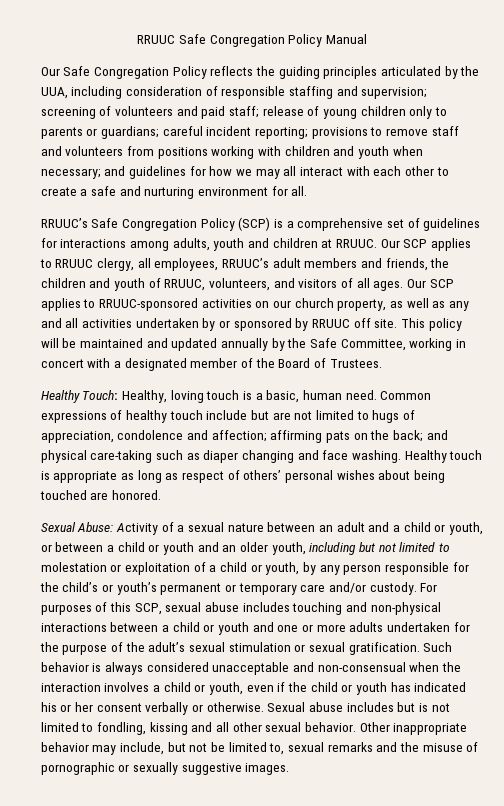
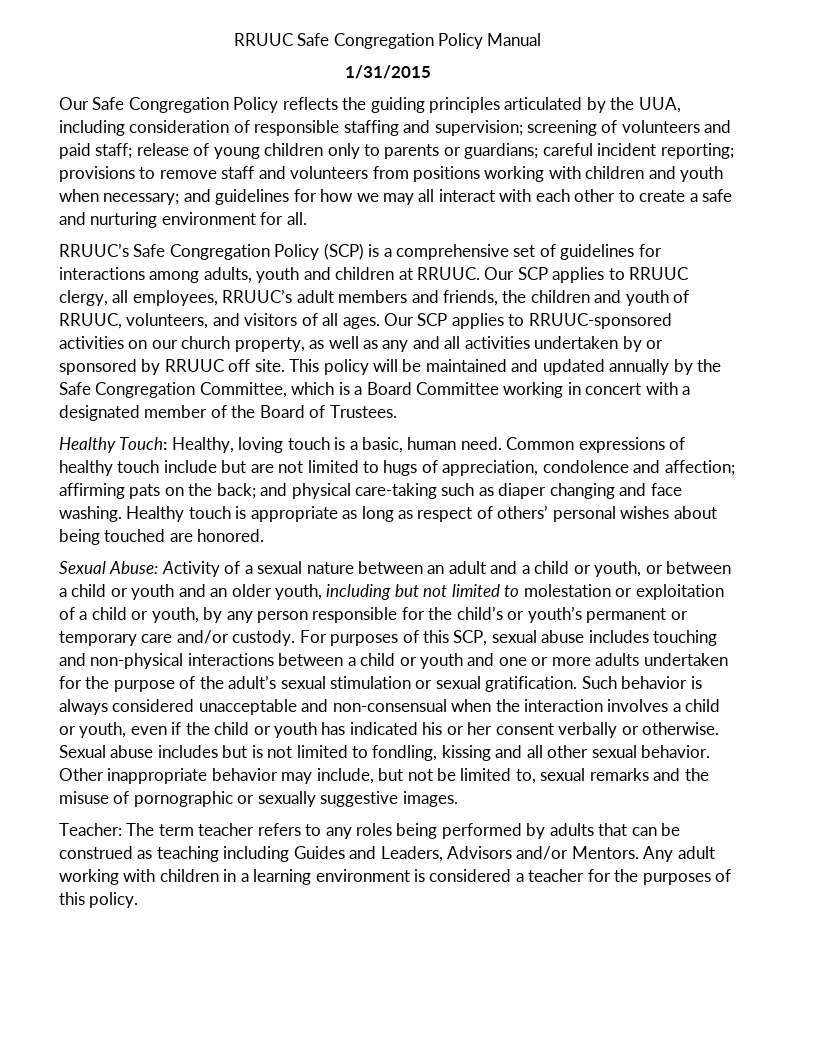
+ 1/31/2015
- This policy will be maintained and updated annually by the Safe Committee, working in concert with a designated member of the Board of Trustees.
+ This policy will be maintained and updated annually by the Safe Congregation Committee, which is a Board Committee working in concert with a designated member of the Board of Trustees.
+ Teacher: The term teacher refers to any roles being performed by adults that can be construed as teaching including Guides and Leaders, Advisors and/or Mentors. Any adult working with children in a learning environment is considered a teacher for the purposes of this policy.

